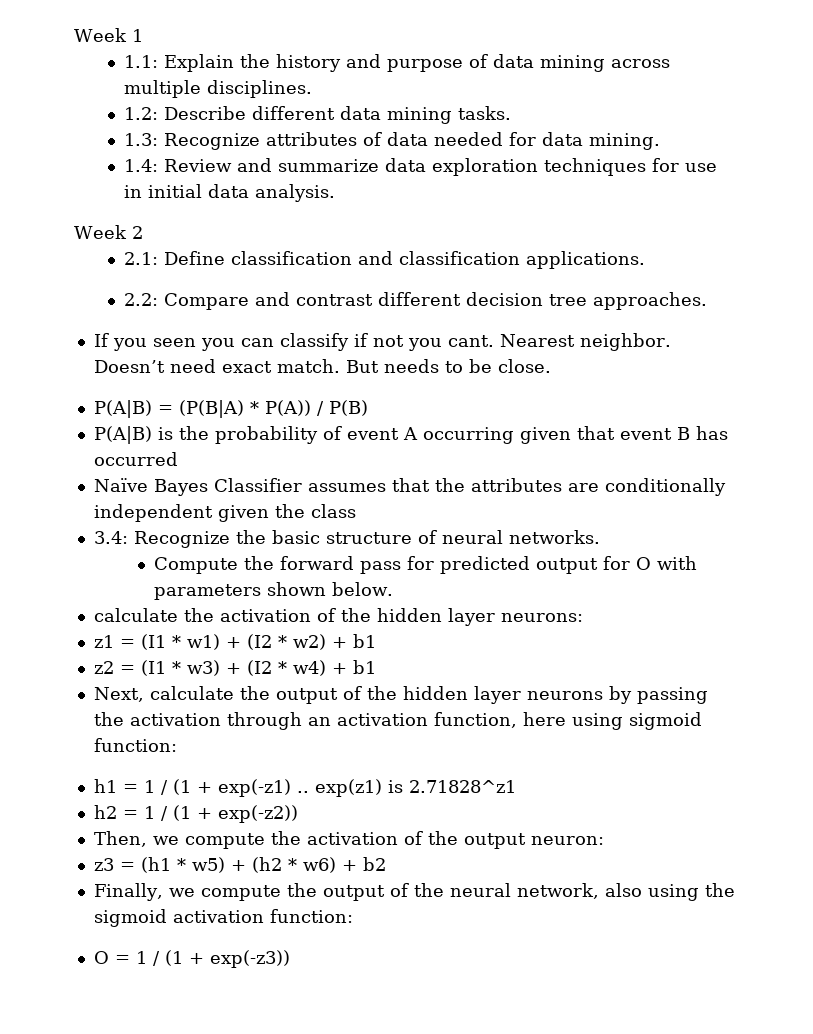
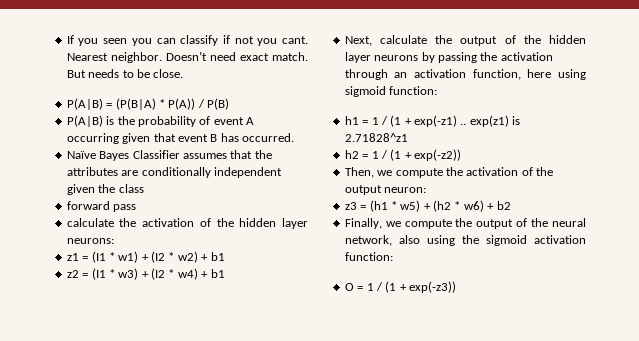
- Week 1
- 1.1: Explain the history and purpose of data mining across multiple disciplines.
- 1.2: Describe different data mining tasks.
- 1.3: Recognize attributes of data needed for data mining.
- 1.4: Review and summarize data exploration techniques for use in initial data analysis.
- Week 2
- 2.1: Define classification and classification applications.
- 2.2: Compare and contrast different decision tree approaches.
- P(A|B) is the probability of event A occurring given that event B has occurred
+ P(A|B) is the probability of event A occurring given that event B has occurred.
- 3.4: Recognize the basic structure of neural networks.
- Compute the forward pass for predicted output for O with parameters shown below.
+ forward pass

